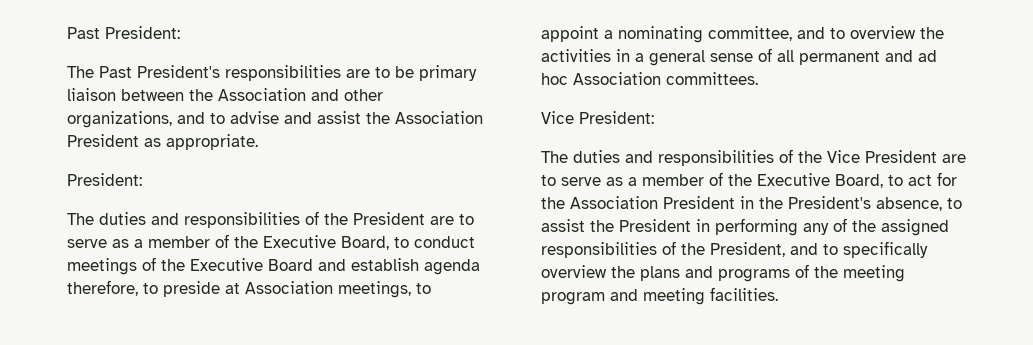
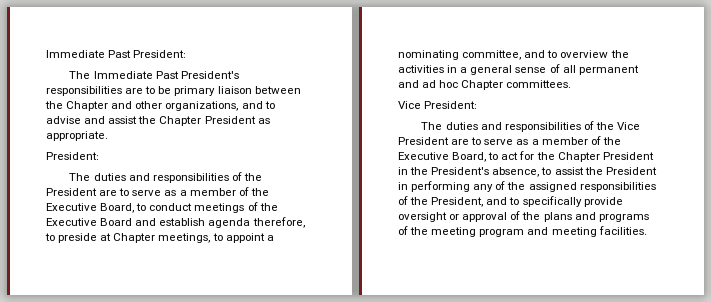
- Past President:
+ Immediate Past President:
- The Past President's responsibilities are to be primary liaison between the Association and other organizations, and to advise and assist the Association President as appropriate.
+ The Immediate Past President's responsibilities are to be primary liaison between the Chapter and other organizations, and to advise and assist the Chapter President as appropriate.
- The duties and responsibilities of the President are to serve as a member of the Executive Board, to conduct meetings of the Executive Board and establish agenda therefore, to preside at Association meetings, to appoint a nominating committee, and to overview the activities in a general sense of all permanent and ad hoc Association committees.
+ The duties and responsibilities of the President are to serve as a member of the Executive Board, to conduct meetings of the Executive Board and establish agenda therefore, to preside at Chapter meetings, to appoint a nominating committee, and to overview the activities in a general sense of all permanent and ad hoc Chapter committees.
- The duties and responsibilities of the Vice President are to serve as a member of the Executive Board, to act for the Association President in the President's absence, to assist the President in performing any of the assigned responsibilities of the President, and to specifically overview the plans and programs of the meeting program and meeting facilities.
+ The duties and responsibilities of the Vice President are to serve as a member of the Executive Board, to act for the Chapter President in the President's absence, to assist the President in performing any of the assigned responsibilities of the President, and to specifically provide oversight or approval of the plans and programs of the meeting program and meeting facilities.

